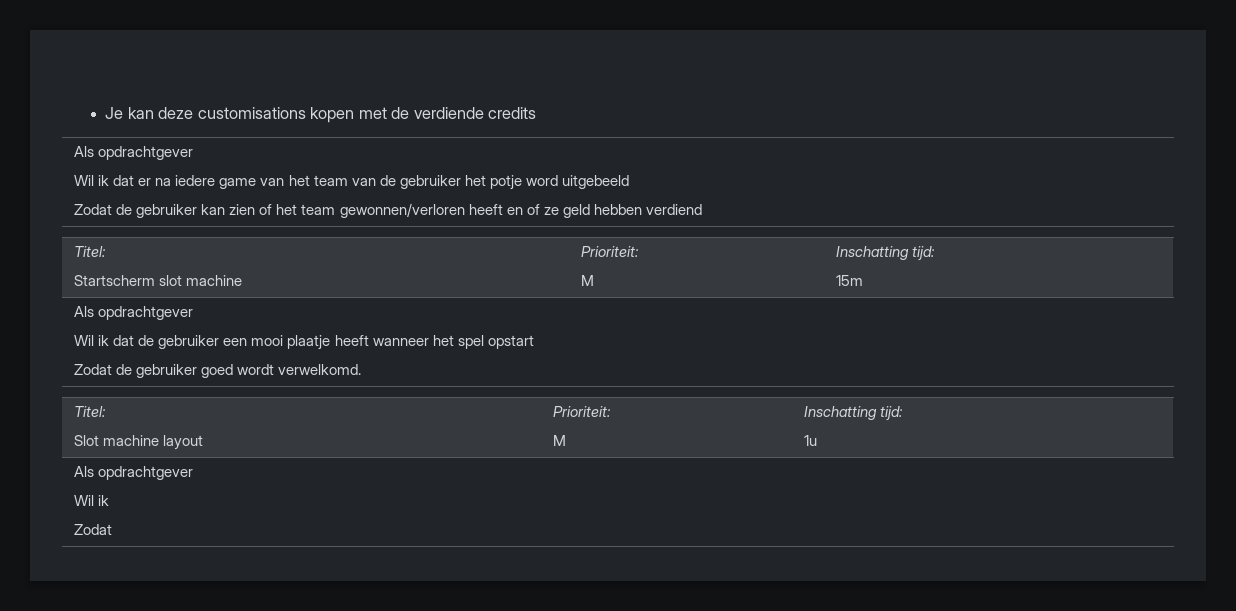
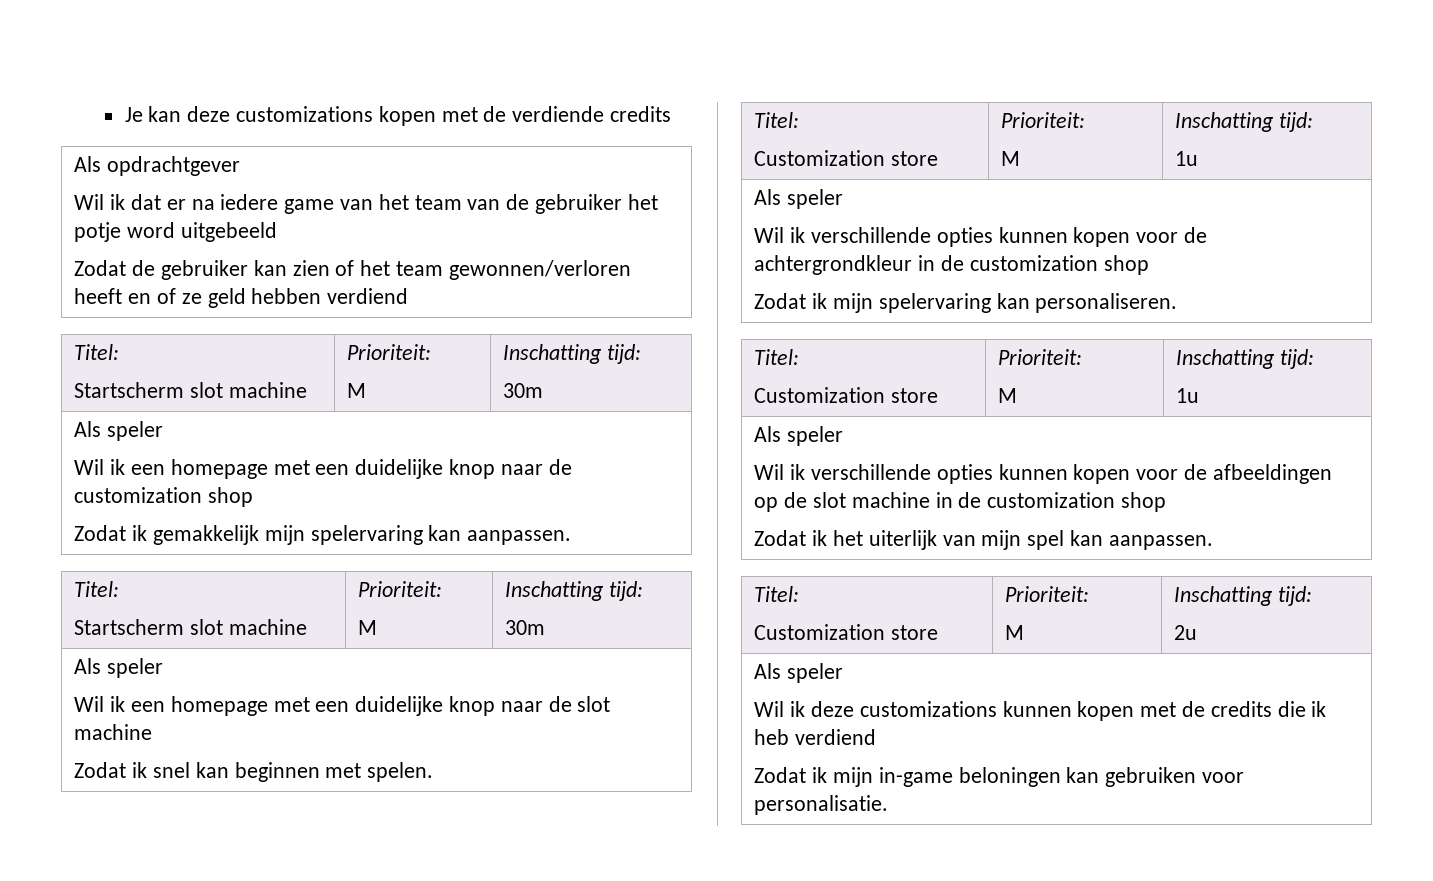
- Je kan deze customisations kopen met de verdiende credits
+ Je kan deze customizations kopen met de verdiende credits
  Als opdrachtgever
  Wil ik dat er na iedere game van het team van de gebruiker het potje word uitgebeeld
  Zodat de gebruiker kan zien of het team gewonnen/verloren heeft en of ze geld hebben verdiend
  Titel:
  Startscherm slot machine | Prioriteit:
  M | Inschatting tijd:
- 15m
- Als opdrachtgever
- Wil ik dat de gebruiker een mooi plaatje heeft wanneer het spel opstart
- Zodat de gebruiker goed wordt verwelkomd.
+ 30m
+ Als speler
+ Wil ik een homepage met een duidelijke knop naar de customization shop
+ Zodat ik gemakkelijk mijn spelervaring kan aanpassen.
  Titel:
- Slot machine layout | Prioriteit:
+ Startscherm slot machine | Prioriteit:
+ M | Inschatting tijd:
+ 30m
+ Als speler
+ Wil ik een homepage met een duidelijke knop naar de slot machine
+ Zodat ik snel kan beginnen met spelen.
+ Titel:
+ Customization store | Prioriteit:
  M | Inschatting tijd:
  1u
- Als opdrachtgever
- Wil ik
- Zodat
+ Als speler
+ Wil ik verschillende opties kunnen kopen voor de achtergrondkleur in de customization shop
+ Zodat ik mijn spelervaring kan personaliseren.
+ Titel:
+ Customization store | Prioriteit:
+ M | Inschatting tijd:
+ 1u
+ Als speler
+ Wil ik verschillende opties kunnen kopen voor de afbeeldingen op de slot machine in de customization shop
+ Zodat ik het uiterlijk van mijn spel kan aanpassen.
+ Titel:
+ Customization store | Prioriteit:
+ M | Inschatting tijd:
+ 2u
+ Als speler
+ Wil ik deze customizations kunnen kopen met de credits die ik heb verdiend
+ Zodat ik mijn in-game beloningen kan gebruiken voor personalisatie.

